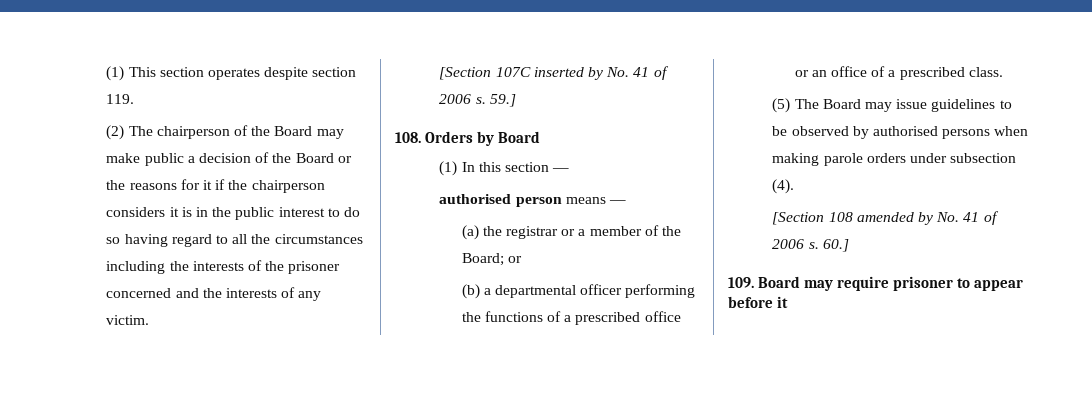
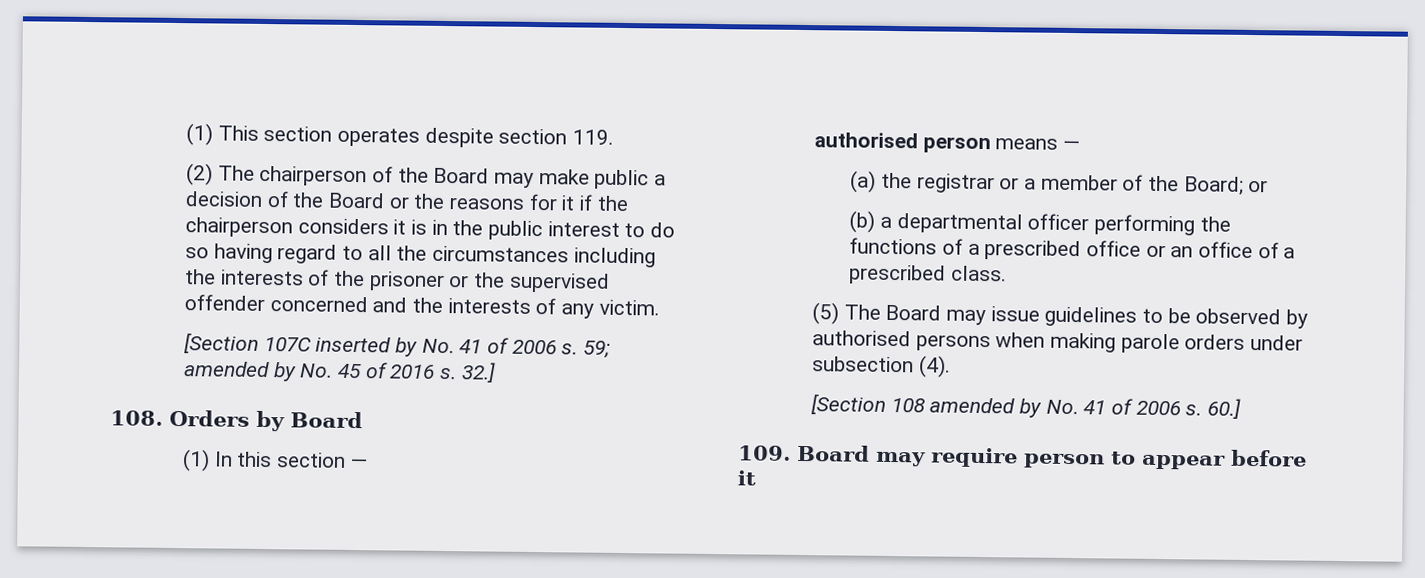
- (2) The chairperson of the Board may make public a decision of the Board or the reasons for it if the chairperson considers it is in the public interest to do so having regard to all the circumstances including the interests of the prisoner concerned and the interests of any victim.
+ (2) The chairperson of the Board may make public a decision of the Board or the reasons for it if the chairperson considers it is in the public interest to do so having regard to all the circumstances including the interests of the prisoner or the supervised offender concerned and the interests of any victim.
- 59.]
+ 59; amended by No. 45 of 2016 s. 32.]
- 109. Board may require prisoner to appear before it
+ 109. Board may require person to appear before it

